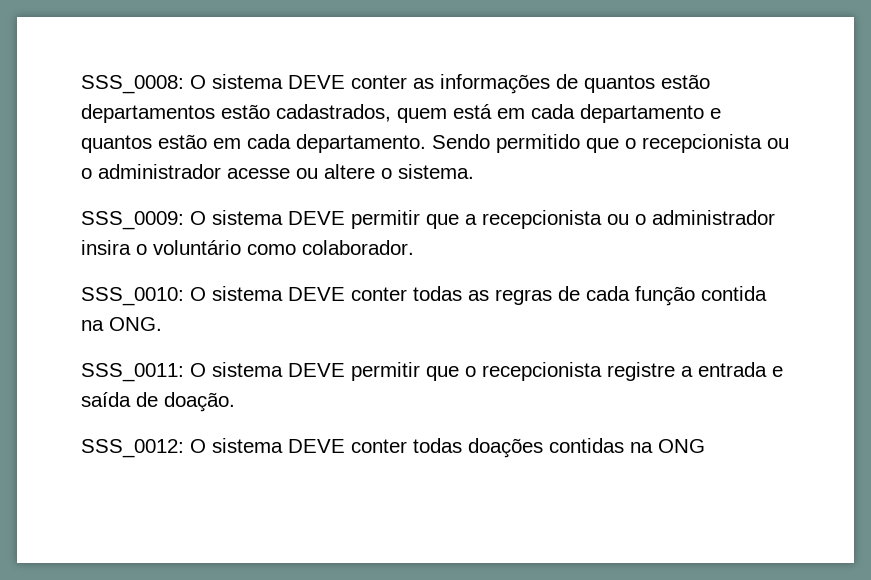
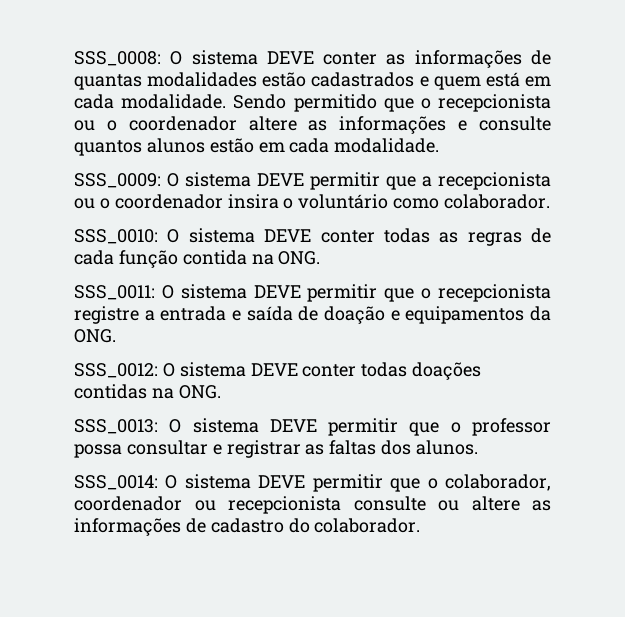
- SSS_0008: O sistema DEVE conter as informações de quantos estão departamentos estão cadastrados, quem está em cada departamento e quantos estão em cada departamento.
+ SSS_0008: O sistema DEVE conter as informações de quantas modalidades estão cadastrados e quem está em cada modalidade.
- Sendo permitido que o recepcionista ou o administrador acesse ou altere o sistema.
+ Sendo permitido que o recepcionista ou o coordenador altere as informações e consulte quantos alunos estão em cada modalidade.
- SSS_0009: O sistema DEVE permitir que a recepcionista ou o administrador insira o voluntário como colaborador.
+ SSS_0009: O sistema DEVE permitir que a recepcionista ou o coordenador insira o voluntário como colaborador.
- SSS_0011: O sistema DEVE permitir que o recepcionista registre a entrada e saída de doação.
+ SSS_0011: O sistema DEVE permitir que o recepcionista registre a entrada e saída de doação e equipamentos da ONG.
- SSS_0012: O sistema DEVE conter todas doações contidas na ONG
+ SSS_0012: O sistema DEVE conter todas doações contidas na ONG.
+ SSS_0013: O sistema DEVE permitir que o professor possa consultar e registrar as faltas dos alunos.
+ SSS_0014: O sistema DEVE permitir que o colaborador, coordenador ou recepcionista consulte ou altere as informações de cadastro do colaborador.

